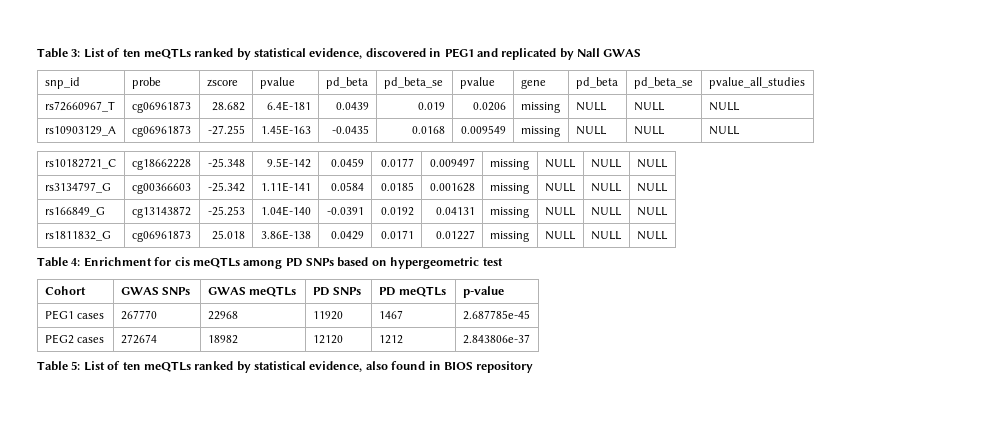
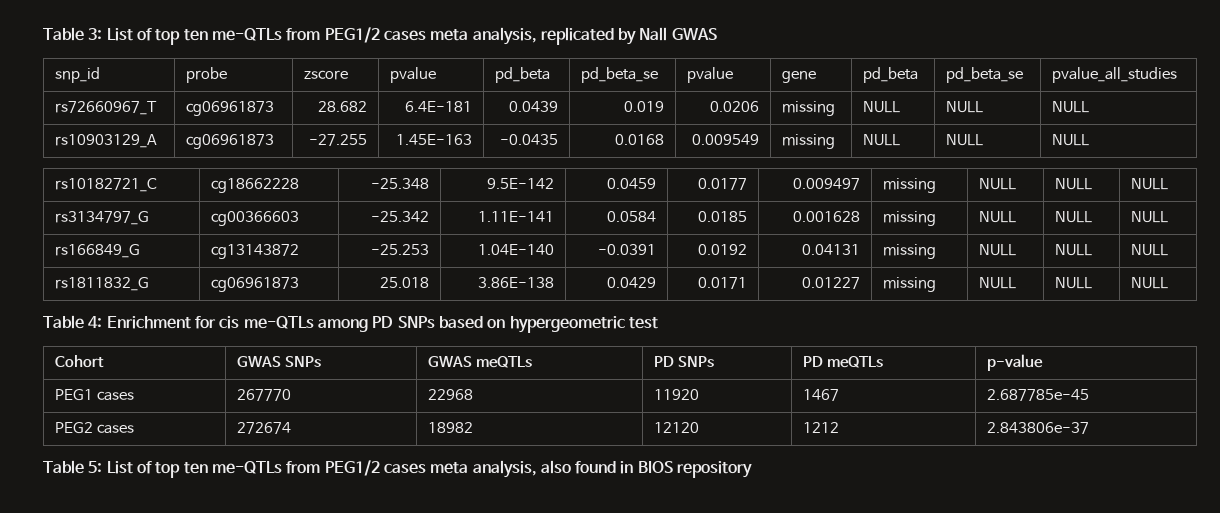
- Table 3: List of ten meQTLs ranked by statistical evidence, discovered in PEG1 and replicated by Nall GWAS
+ Table 3: List of top ten me-QTLs from PEG1/2 cases meta analysis, replicated by Nall GWAS
- Table 4: Enrichment for cis meQTLs among PD SNPs based on hypergeometric test
+ Table 4: Enrichment for cis me-QTLs among PD SNPs based on hypergeometric test
- Table 5: List of ten meQTLs ranked by statistical evidence, also found in BIOS repository
+ Table 5: List of top ten me-QTLs from PEG1/2 cases meta analysis, also found in BIOS repository

